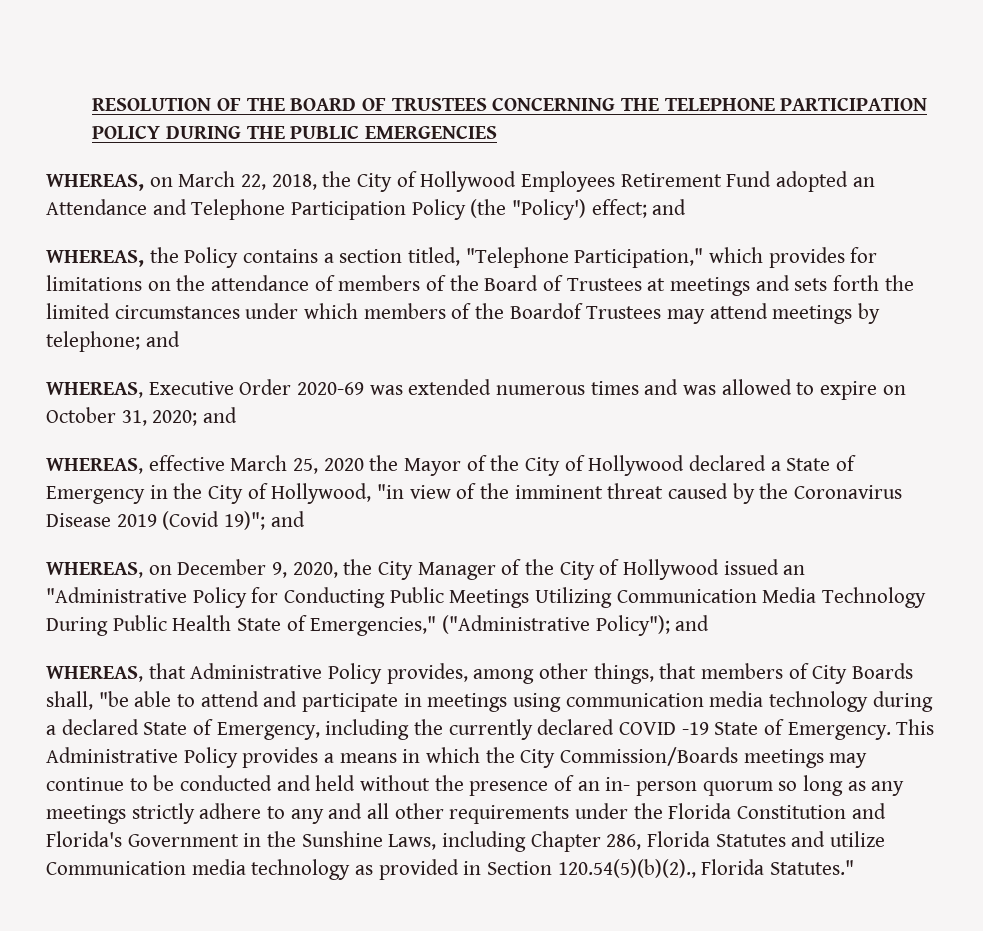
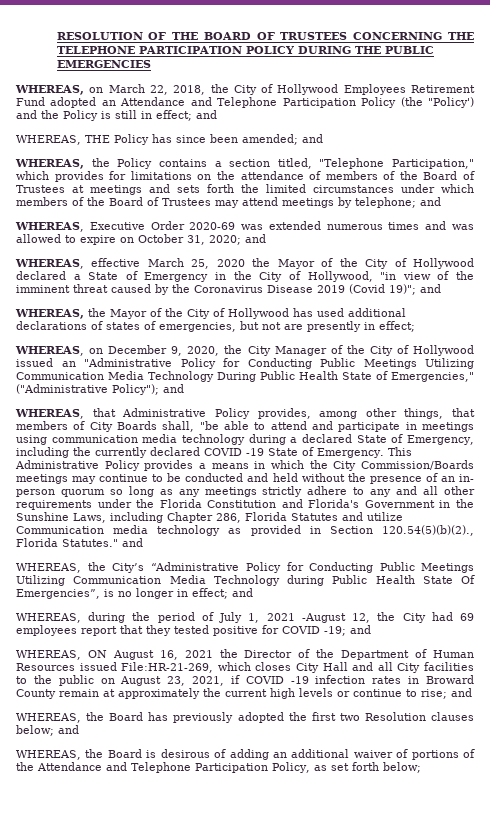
- WHEREAS, on March 22, 2018, the City of Hollywood Employees Retirement Fund adopted an Attendance and Telephone Participation Policy (the "Policy') effect; and
+ WHEREAS, on March 22, 2018, the City of Hollywood Employees Retirement Fund adopted an Attendance and Telephone Participation Policy (the "Policy') and the Policy is still in effect; and
+ WHEREAS, THE Policy has since been amended; and
- WHEREAS, the Policy contains a section titled, "Telephone Participation," which provides for limitations on the attendance of members of the Board of Trustees at meetings and sets forth the limited circumstances under which members of the Boardof Trustees may attend meetings by telephone; and
+ WHEREAS, the Policy contains a section titled, "Telephone Participation," which provides for limitations on the attendance of members of the Board of Trustees at meetings and sets forth the limited circumstances under which members of the Board of Trustees may attend meetings by telephone; and
+ WHEREAS, the Mayor of the City of Hollywood has used additional declarations of states of emergencies, but not are presently in effect;
- This Administrative Policy provides a means in which the City Commission/Boards meetings may continue to be conducted and held without the presence of an in- person quorum so long as any meetings strictly adhere to any and all other requirements under the Florida Constitution and Florida's Government in the Sunshine Laws, including Chapter 286, Florida Statutes and utilize Communication media technology as provided in Section 120.54(5)(b)(2)., Florida Statutes."
+ This Administrative Policy provides a means in which the City Commission/Boards meetings may continue to be conducted and held without the presence of an in- person quorum so long as any meetings strictly adhere to any and all other requirements under the Florida Constitution and Florida's Government in the Sunshine Laws, including Chapter 286, Florida Statutes and utilize Communication media technology as provided in Section 120.54(5)(b)(2)., Florida Statutes." and
+ WHEREAS, the City’s “Administrative Policy for Conducting Public Meetings Utilizing Communication Media Technology during Public Health State Of Emergencies”, is no longer in effect; and
+ WHEREAS, during the period of July 1, 2021 -August 12, the City had 69 employees report that they tested positive for COVID -19; and
+ WHEREAS, ON August 16, 2021 the Director of the Department of Human Resources issued File:HR-21-269, which closes City Hall and all City facilities to the public on August 23, 2021, if COVID -19 infection rates in Broward County remain at approximately the current high levels or continue to rise; and
+ WHEREAS, the Board has previously adopted the first two Resolution clauses below; and
+ WHEREAS, the Board is desirous of adding an additional waiver of portions of the Attendance and Telephone Participation Policy, as set forth below;

